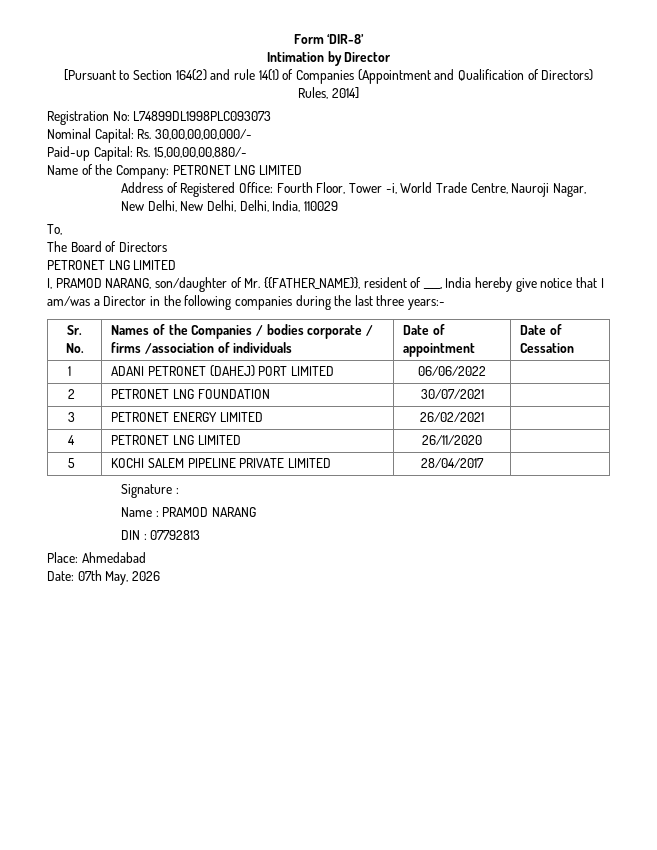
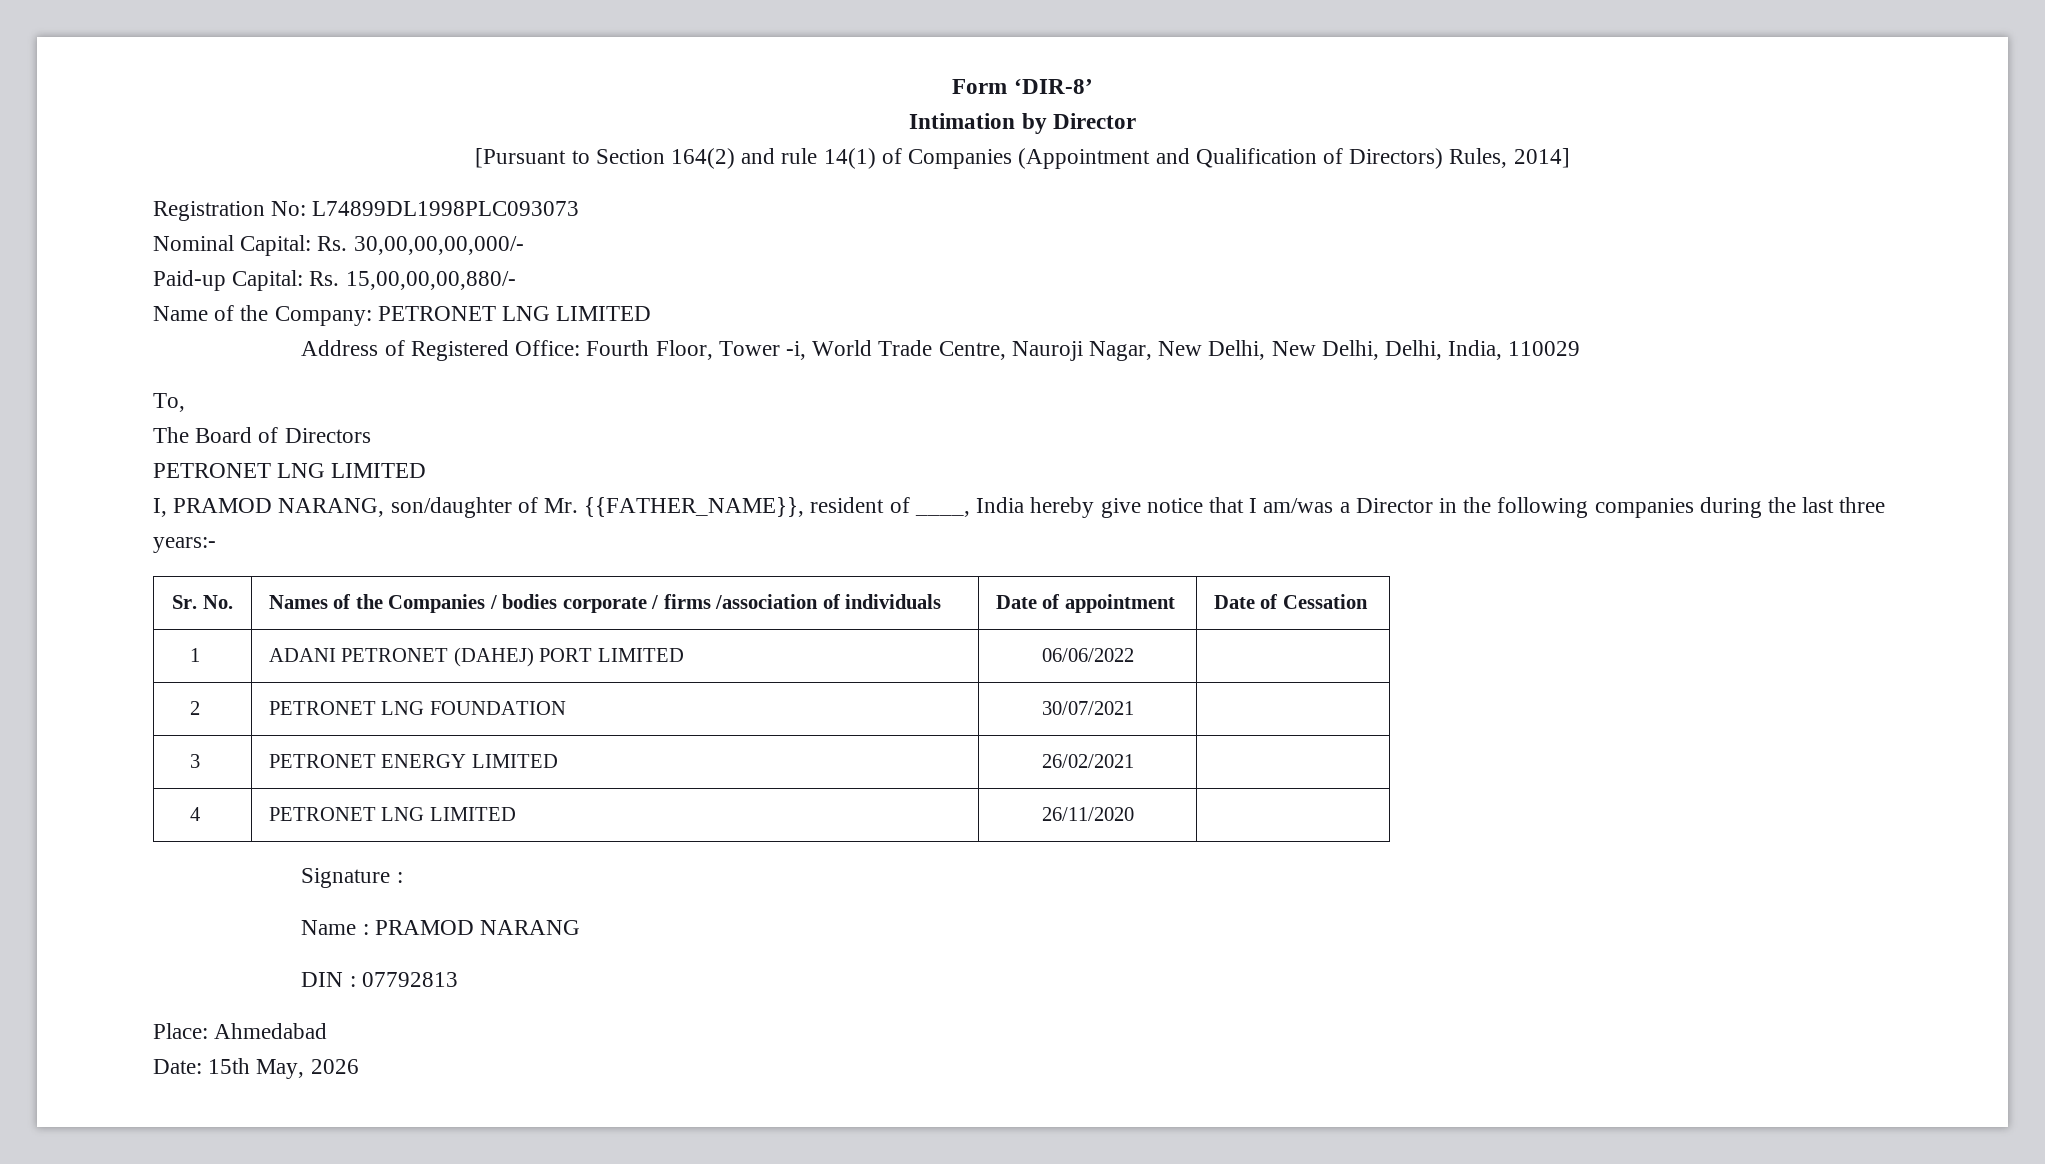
- 5 | KOCHI SALEM PIPELINE PRIVATE LIMITED | 28/04/2017 |
- Date: 07th May, 2026
+ Date: 15th May, 2026

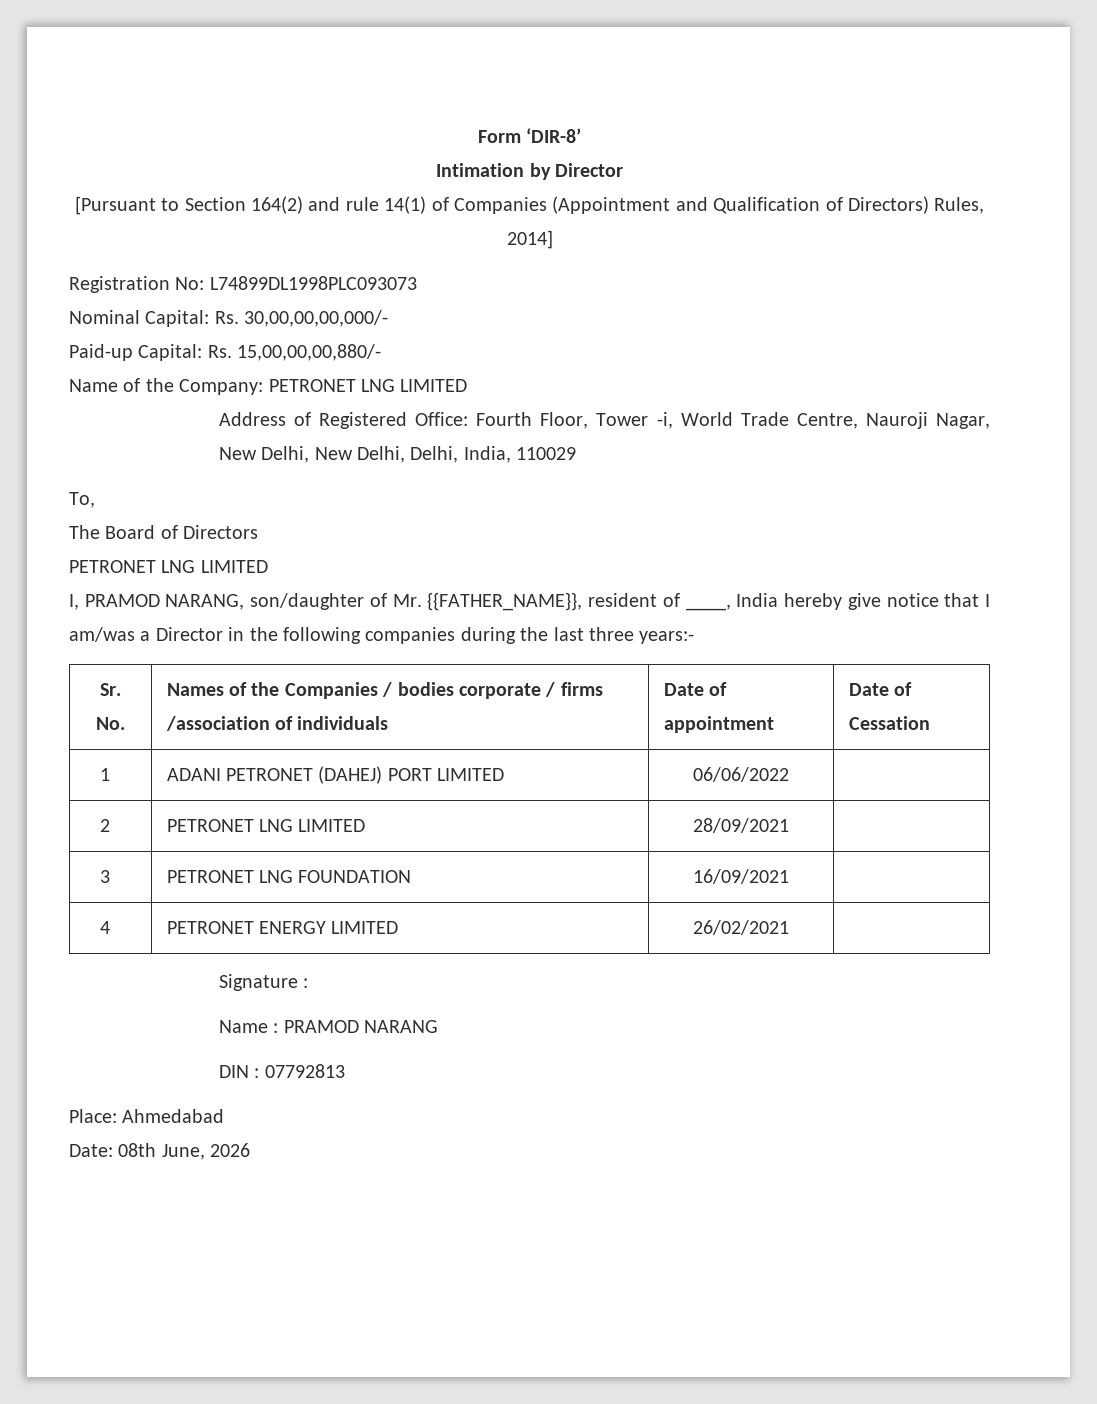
- 2 | PETRONET LNG FOUNDATION | 30/07/2021 |
+ 2 | PETRONET LNG LIMITED | 28/09/2021 |
- 3 | PETRONET ENERGY LIMITED | 26/02/2021 |
+ 3 | PETRONET LNG FOUNDATION | 16/09/2021 |
+ 4 | PETRONET ENERGY LIMITED | 26/02/2021 |
- 4 | PETRONET LNG LIMITED | 26/11/2020 |
- Date: 15th May, 2026
+ Date: 08th June, 2026

